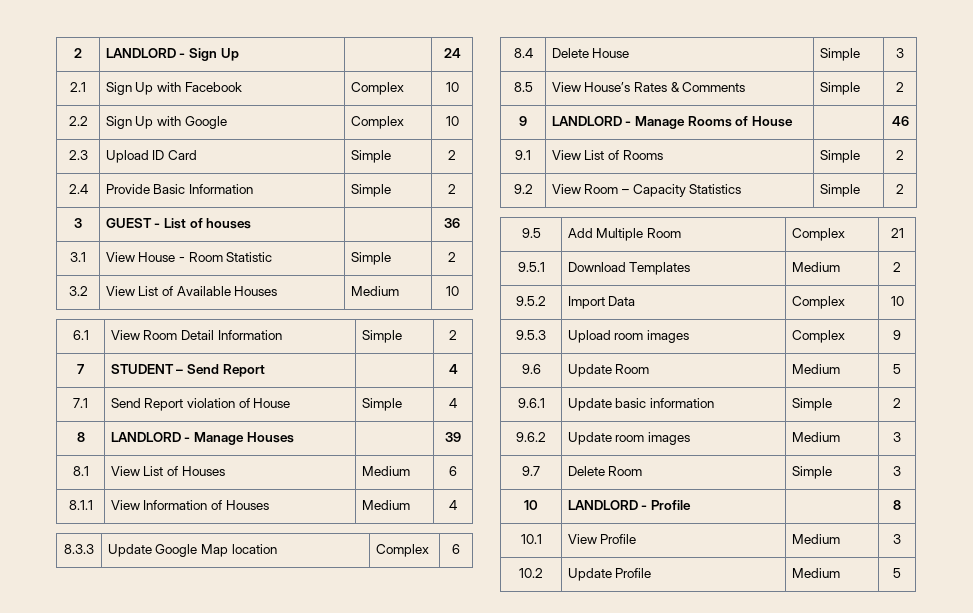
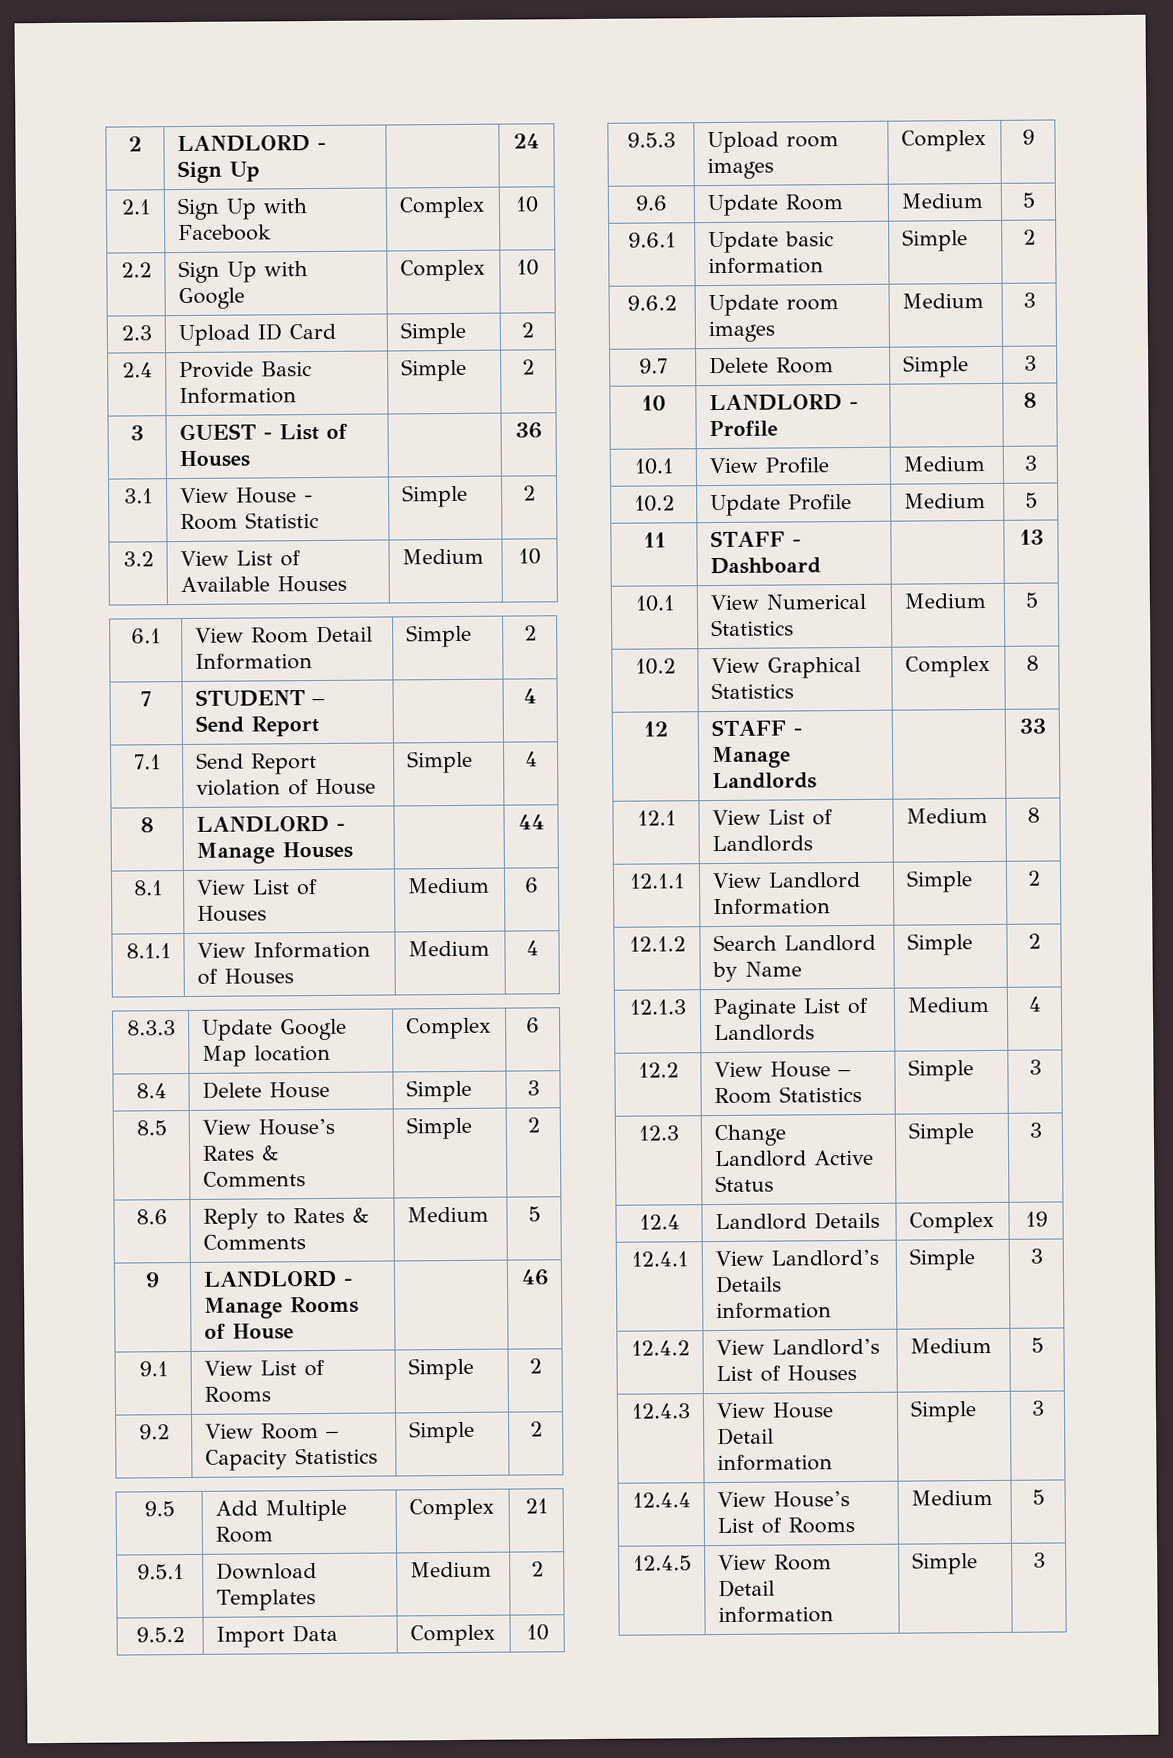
- 3 | GUEST - List of houses | | 36
+ 3 | GUEST - List of Houses | | 36
- 8 | LANDLORD - Manage Houses | | 39
+ 8 | LANDLORD - Manage Houses | | 44
+ 8.6 | Reply to Rates & Comments | Medium | 5
+ 11 | STAFF - Dashboard | | 13
+ 10.1 | View Numerical Statistics | Medium | 5
+ 10.2 | View Graphical Statistics | Complex | 8
+ 12 | STAFF - Manage Landlords | | 33
+ 12.1 | View List of Landlords | Medium | 8
+ 12.1.1 | View Landlord Information | Simple | 2
+ 12.1.2 | Search Landlord by Name | Simple | 2
+ 12.1.3 | Paginate List of Landlords | Medium | 4
+ 12.2 | View House – Room Statistics | Simple | 3
+ 12.3 | Change Landlord Active Status | Simple | 3
+ 12.4 | Landlord Details | Complex | 19
+ 12.4.1 | View Landlord’s Details information | Simple | 3
+ 12.4.2 | View Landlord’s List of Houses | Medium | 5
+ 12.4.3 | View House Detail information | Simple | 3
+ 12.4.4 | View House’s List of Rooms | Medium | 5
+ 12.4.5 | View Room Detail information | Simple | 3

